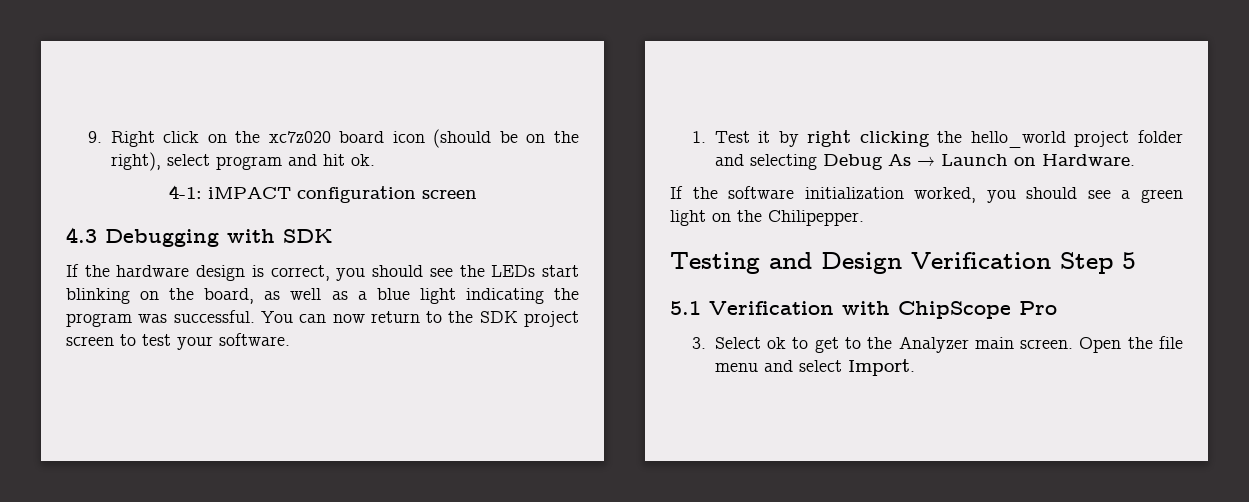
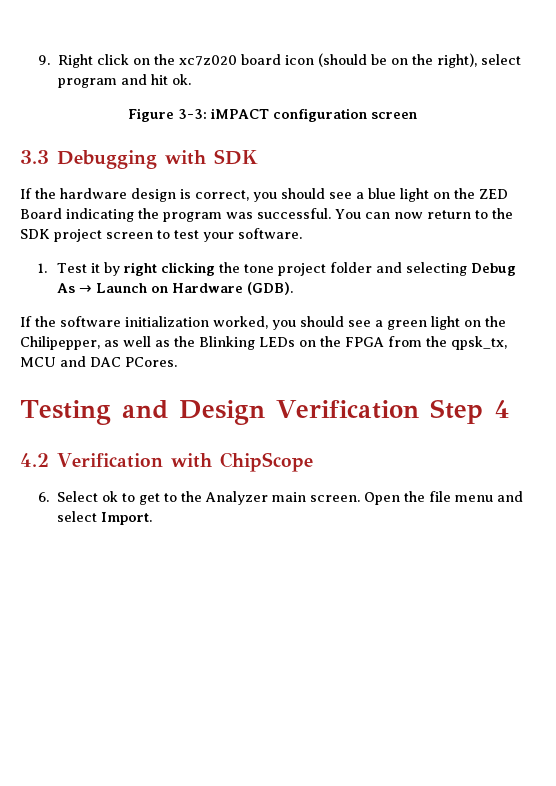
- 4-1: iMPACT configuration screen
+ Figure 3-3: iMPACT configuration screen
- 4.3 Debugging with SDK
+ 3.3 Debugging with SDK
- If the hardware design is correct, you should see the LEDs start blinking on the board, as well as a blue light indicating the program was successful.
+ If the hardware design is correct, you should see a blue light on the ZED Board indicating the program was successful.
- 1. Test it by right clicking the hello_world project folder and selecting Debug As → Launch on Hardware.
+ 1. Test it by right clicking the tone project folder and selecting Debug As → Launch on Hardware (GDB).
- If the software initialization worked, you should see a green light on the Chilipepper.
+ If the software initialization worked, you should see a green light on the Chilipepper, as well as the Blinking LEDs on the FPGA from the qpsk_tx, MCU and DAC PCores.
- Testing and Design Verification Step 5
- 5.1 Verification with ChipScope Pro
- 3. Select ok to get to the Analyzer main screen.
+ Testing and Design Verification Step 4
+ 4.2 Verification with ChipScope
+ 6. Select ok to get to the Analyzer main screen.

